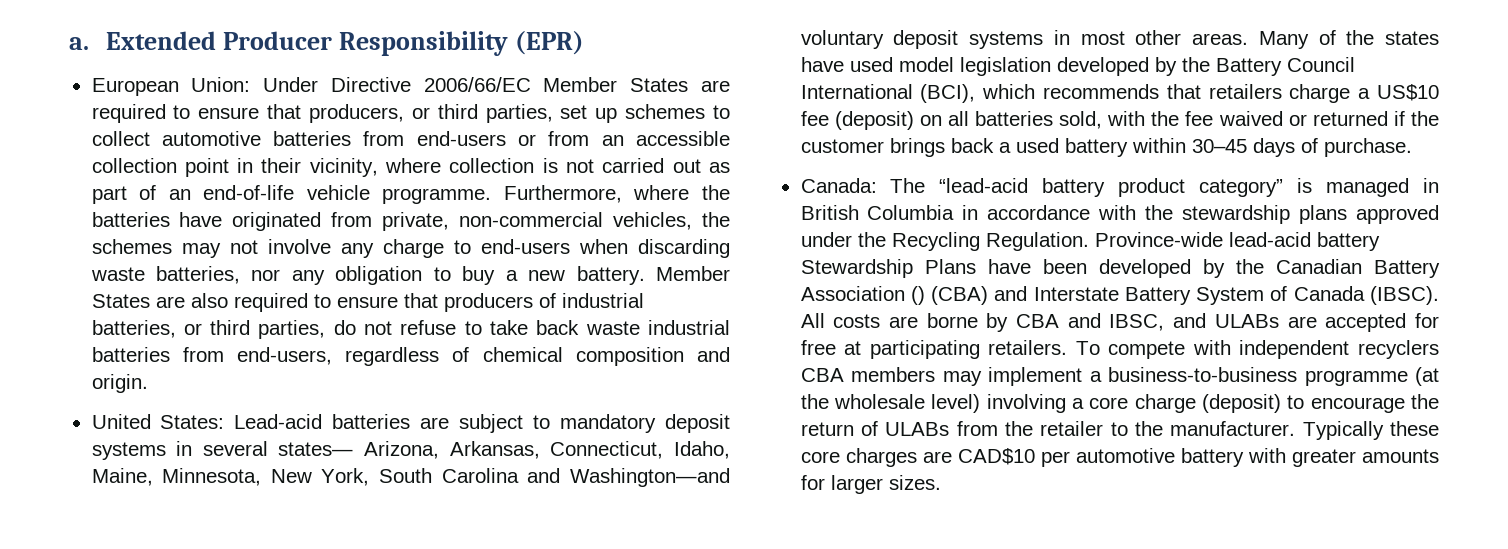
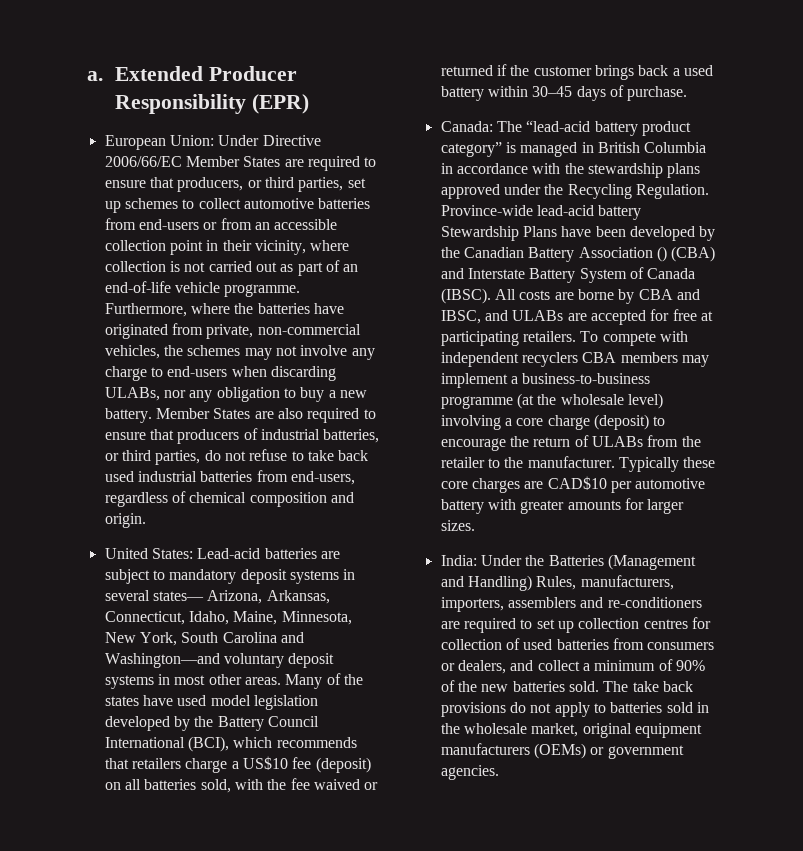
- Furthermore, where the batteries have originated from private, non-commercial vehicles, the schemes may not involve any charge to end-users when discarding waste batteries, nor any obligation to buy a new battery.
+ Furthermore, where the batteries have originated from private, non-commercial vehicles, the schemes may not involve any charge to end-users when discarding ULABs, nor any obligation to buy a new battery.
- Member States are also required to ensure that producers of industrial batteries, or third parties, do not refuse to take back waste industrial batteries from end-users, regardless of chemical composition and origin.
+ Member States are also required to ensure that producers of industrial batteries, or third parties, do not refuse to take back used industrial batteries from end-users, regardless of chemical composition and origin.
+ India: Under the Batteries (Management and Handling) Rules, manufacturers, importers, assemblers and re-conditioners are required to set up collection centres for collection of used batteries from consumers or dealers, and collect a minimum of 90% of the new batteries sold. The take back provisions do not apply to batteries sold in the wholesale market, original equipment manufacturers (OEMs) or government agencies.

